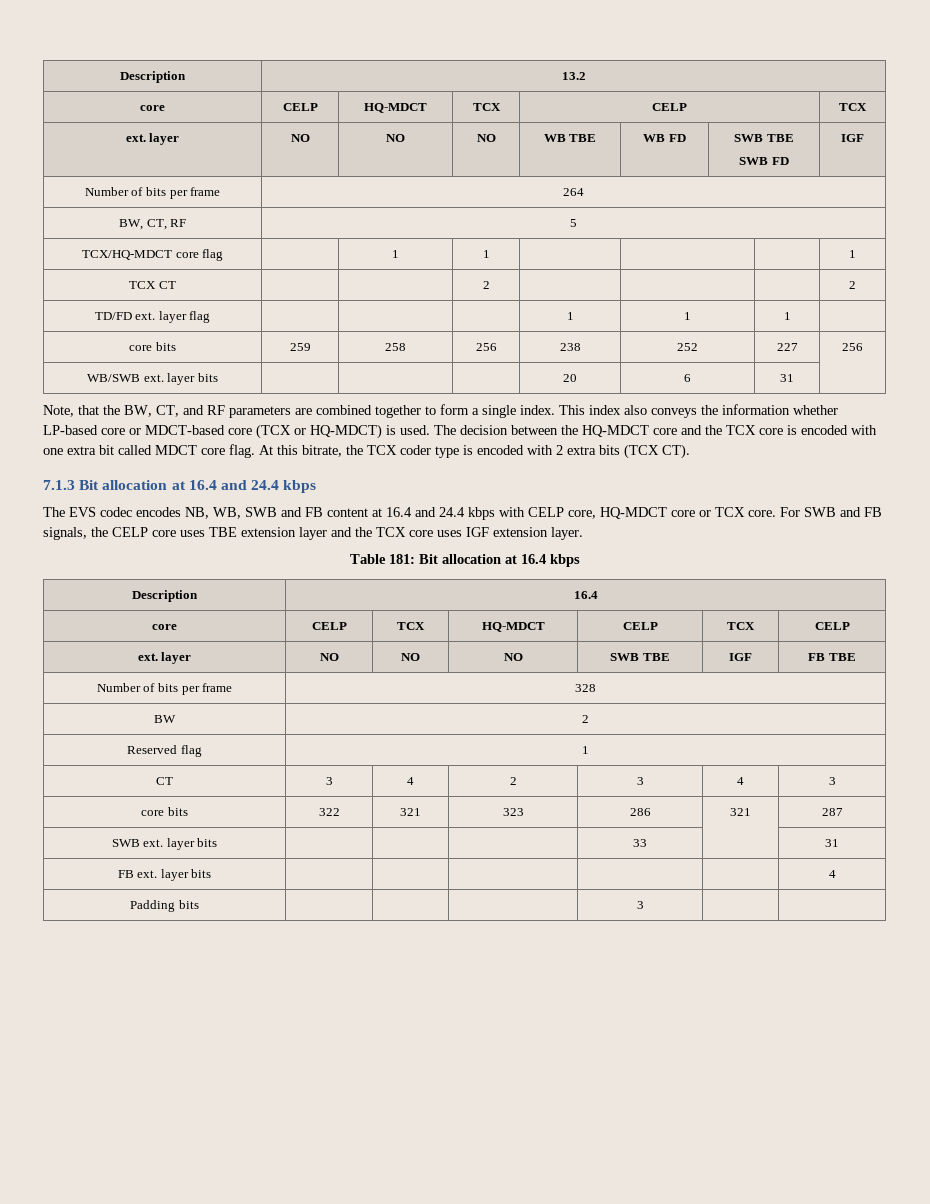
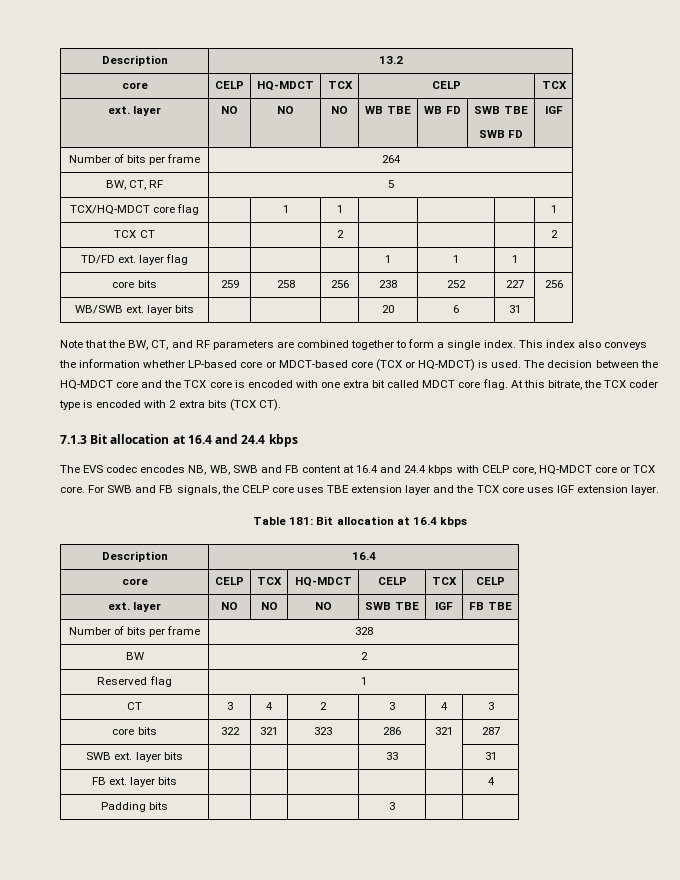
- Note, that the BW, CT, and RF parameters are combined together to form a single index.
+ Note that the BW, CT, and RF parameters are combined together to form a single index.

